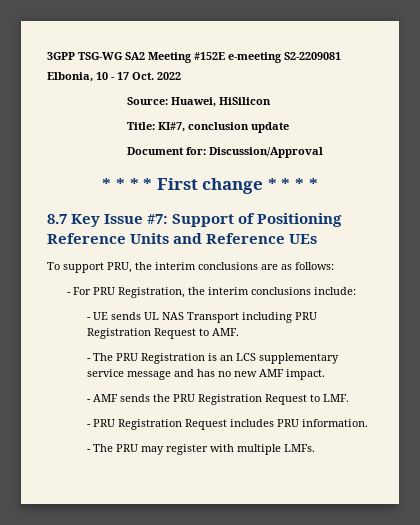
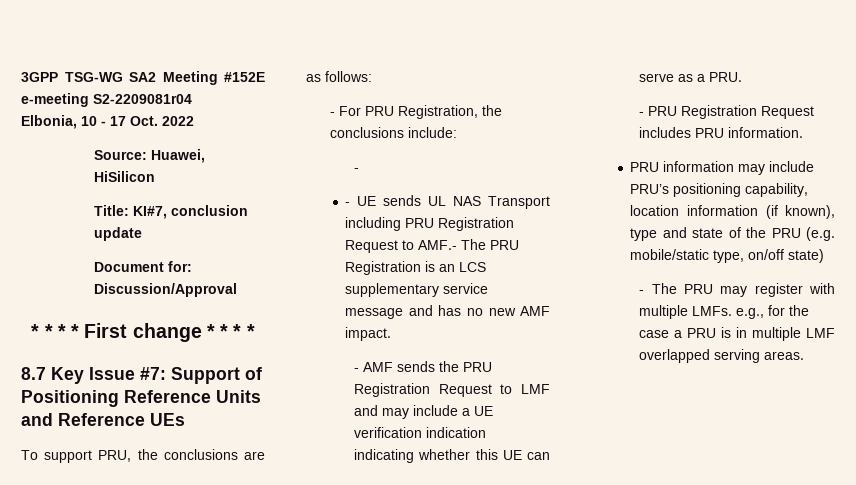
- 3GPP TSG-WG SA2 Meeting #152E e-meeting S2-2209081
+ 3GPP TSG-WG SA2 Meeting #152E e-meeting S2-2209081r04
- To support PRU, the interim conclusions are as follows:
+ To support PRU, the conclusions are as follows:
- - For PRU Registration, the interim conclusions include:
- - UE sends UL NAS Transport including PRU Registration Request to AMF.
- - The PRU Registration is an LCS supplementary service message and has no new AMF impact.
+ - For PRU Registration, the conclusions include:
+ -
+ - UE sends UL NAS Transport including PRU Registration Request to AMF.- The PRU Registration is an LCS supplementary service message and has no new AMF impact.
- - AMF sends the PRU Registration Request to LMF.
+ - AMF sends the PRU Registration Request to LMF and may include a UE verification indication indicating whether this UE can serve as a PRU.
+ PRU information may include PRU’s positioning capability, location information (if known), type and state of the PRU (e.g. mobile/static type, on/off state)
- - The PRU may register with multiple LMFs.
+ - The PRU may register with multiple LMFs. e.g., for the case a PRU is in multiple LMF overlapped serving areas.

